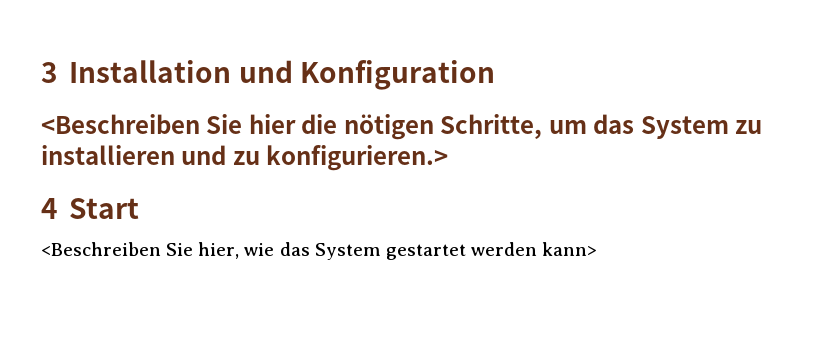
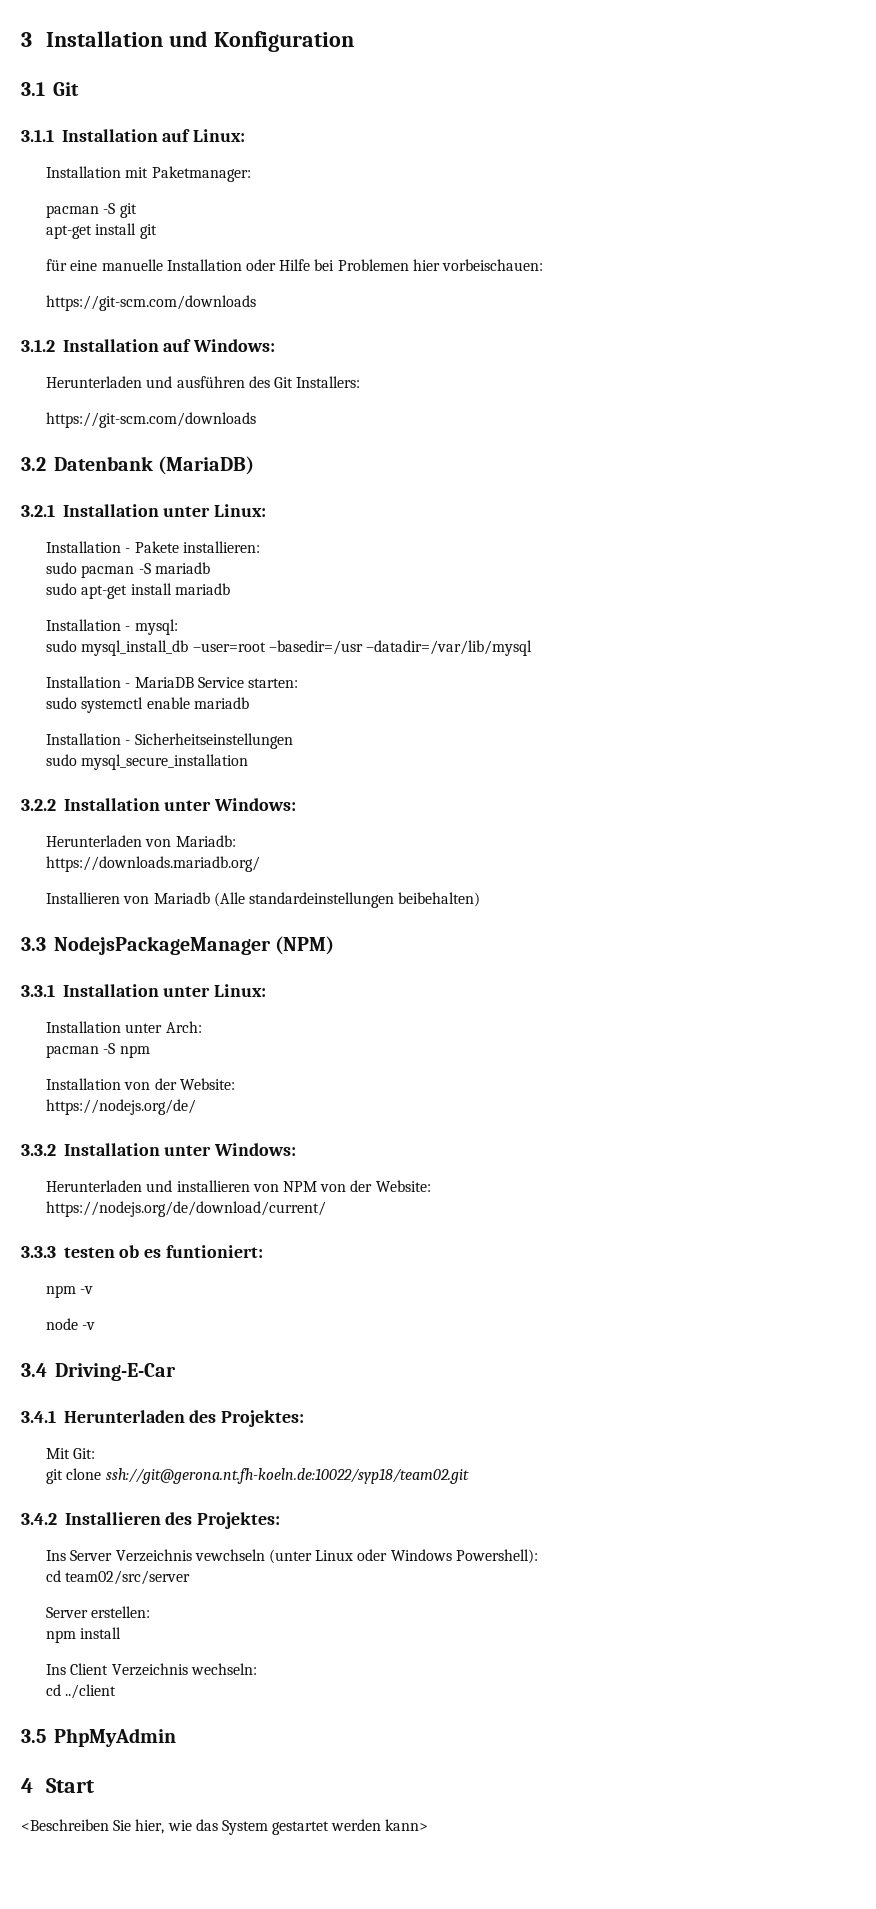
- <Beschreiben Sie hier die nötigen Schritte, um das System zu installieren und zu konfigurieren.>
+ 3.1 Git
+ 3.1.1 Installation auf Linux:
+ Installation mit Paketmanager:
+ pacman -S git
+ apt-get install git
+ für eine manuelle Installation oder Hilfe bei Problemen hier vorbeischauen:
+ https://git-scm.com/downloads
+ 3.1.2 Installation auf Windows:
+ Herunterladen und ausführen des Git Installers:
+ https://git-scm.com/downloads
+ 3.2 Datenbank (MariaDB)
+ 3.2.1 Installation unter Linux:
+ Installation - Pakete installieren:
+ sudo pacman -S mariadb
+ sudo apt-get install mariadb
+ Installation - mysql:
+ sudo mysql_install_db –user=root –basedir=/usr –datadir=/var/lib/mysql
+ Installation - MariaDB Service starten:
+ sudo systemctl enable mariadb
+ Installation - Sicherheitseinstellungen
+ sudo mysql_secure_installation
+ 3.2.2 Installation unter Windows:
+ Herunterladen von Mariadb:
+ https://downloads.mariadb.org/
+ Installieren von Mariadb (Alle standardeinstellungen beibehalten)
+ 3.3 NodejsPackageManager (NPM)
+ 3.3.1 Installation unter Linux:
+ Installation unter Arch:
+ pacman -S npm
+ Installation von der Website:
+ https://nodejs.org/de/
+ 3.3.2 Installation unter Windows:
+ Herunterladen und installieren von NPM von der Website:
+ https://nodejs.org/de/download/current/
+ 3.3.3 testen ob es funtioniert:
+ npm -v
+ node -v
+ 3.4 Driving-E-Car
+ 3.4.1 Herunterladen des Projektes:
+ Mit Git:
+ git clone ssh://git@gerona.nt.fh-koeln.de:10022/syp18/team02.git
+ 3.4.2 Installieren des Projektes:
+ Ins Server Verzeichnis vewchseln (unter Linux oder Windows Powershell):
+ cd team02/src/server
+ Server erstellen:
+ npm install
+ Ins Client Verzeichnis wechseln:
+ cd ../client
+ 3.5 PhpMyAdmin

